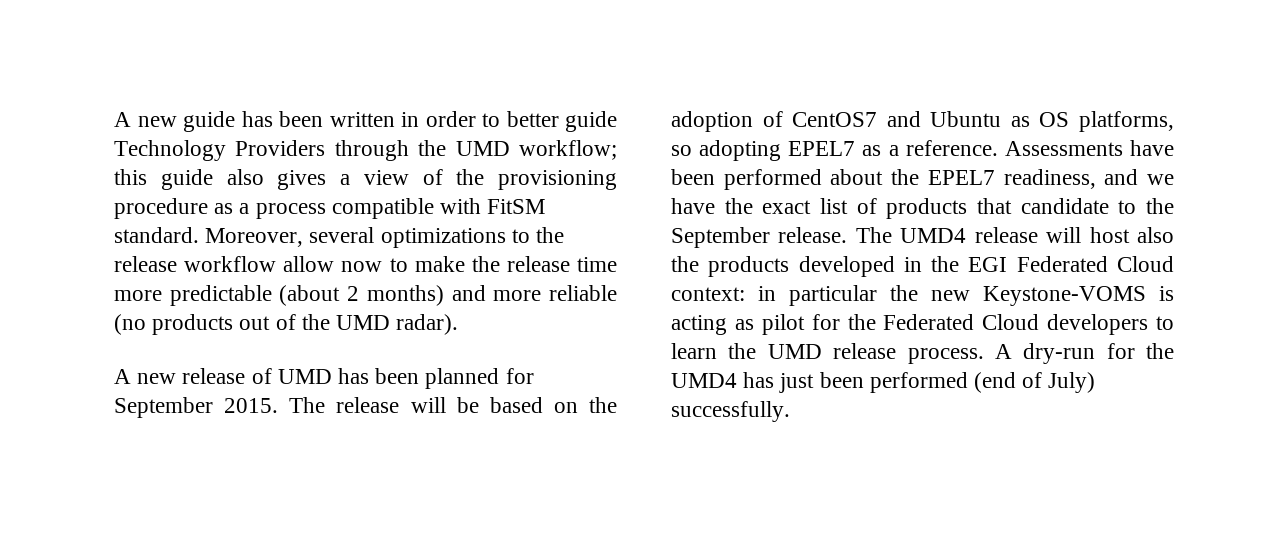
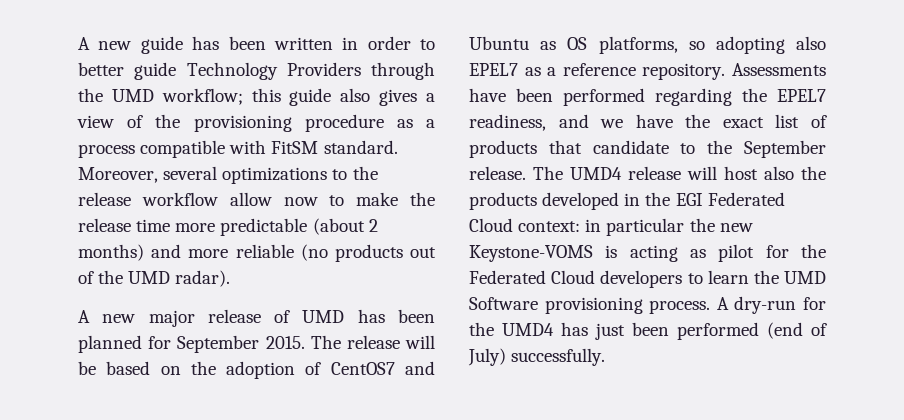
- A new release of UMD has been planned for September 2015.
+ A new major release of UMD has been planned for September 2015.
- The release will be based on the adoption of CentOS7 and Ubuntu as OS platforms, so adopting EPEL7 as a reference.
+ The release will be based on the adoption of CentOS7 and Ubuntu as OS platforms, so adopting also EPEL7 as a reference repository.
- Assessments have been performed about the EPEL7 readiness, and we have the exact list of products that candidate to the September release.
+ Assessments have been performed regarding the EPEL7 readiness, and we have the exact list of products that candidate to the September release.
- The UMD4 release will host also the products developed in the EGI Federated Cloud context: in particular the new Keystone-VOMS is acting as pilot for the Federated Cloud developers to learn the UMD release process.
+ The UMD4 release will host also the products developed in the EGI Federated Cloud context: in particular the new Keystone-VOMS is acting as pilot for the Federated Cloud developers to learn the UMD Software provisioning process.

